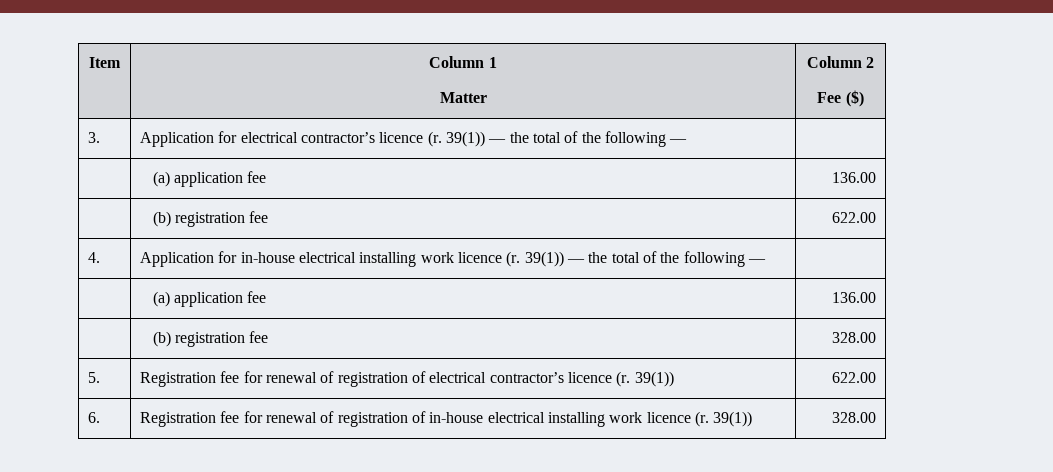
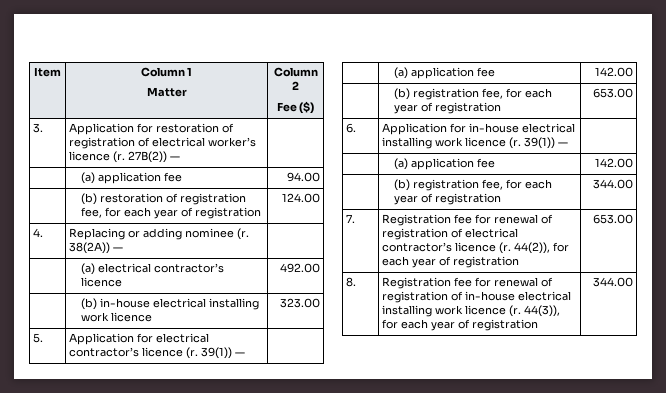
- 3. | Application for electrical contractor’s licence (r. 39(1)) — the total of the following — |
- | (a) application fee | 136.00
- | (b) registration fee | 622.00
- 4. | Application for in-house electrical installing work licence (r. 39(1)) — the total of the following — |
- | (a) application fee | 136.00
- | (b) registration fee | 328.00
- 5. | Registration fee for renewal of registration of electrical contractor’s licence (r. 39(1)) | 622.00
- 6. | Registration fee for renewal of registration of in-house electrical installing work licence (r. 39(1)) | 328.00
+ 3. | Application for restoration of registration of electrical worker’s licence (r. 27B(2)) — |
+ | (a) application fee | 94.00
+ | (b) restoration of registration fee, for each year of registration | 124.00
+ 4. | Replacing or adding nominee (r. 38(2A)) — |
+ | (a) electrical contractor’s licence | 492.00
+ | (b) in-house electrical installing work licence | 323.00
+ 5. | Application for electrical contractor’s licence (r. 39(1)) — |
+ | (a) application fee | 142.00
+ | (b) registration fee, for each year of registration | 653.00
+ 6. | Application for in-house electrical installing work licence (r. 39(1)) — |
+ | (a) application fee | 142.00
+ | (b) registration fee, for each year of registration | 344.00
+ 7. | Registration fee for renewal of registration of electrical contractor’s licence (r. 44(2)), for each year of registration | 653.00
+ 8. | Registration fee for renewal of registration of in-house electrical installing work licence (r. 44(3)), for each year of registration | 344.00

